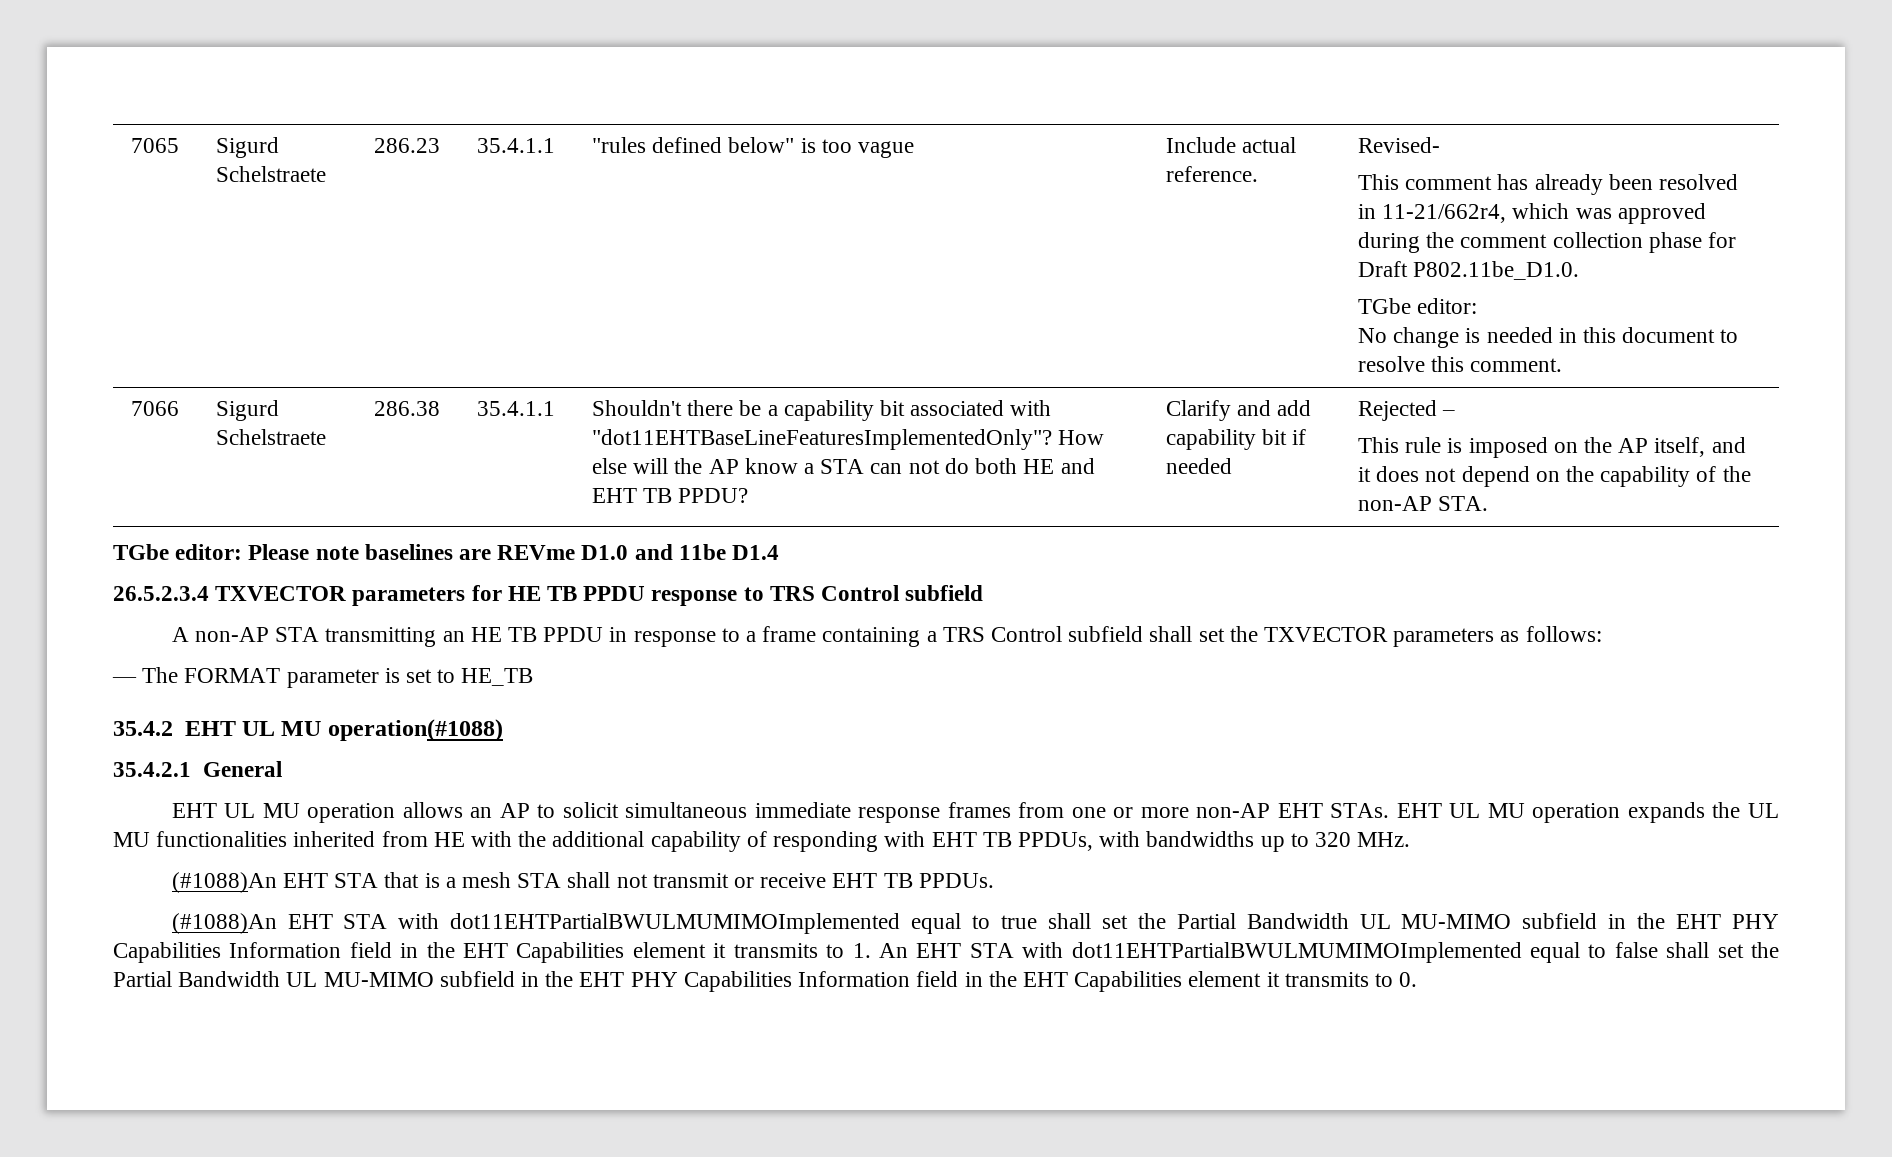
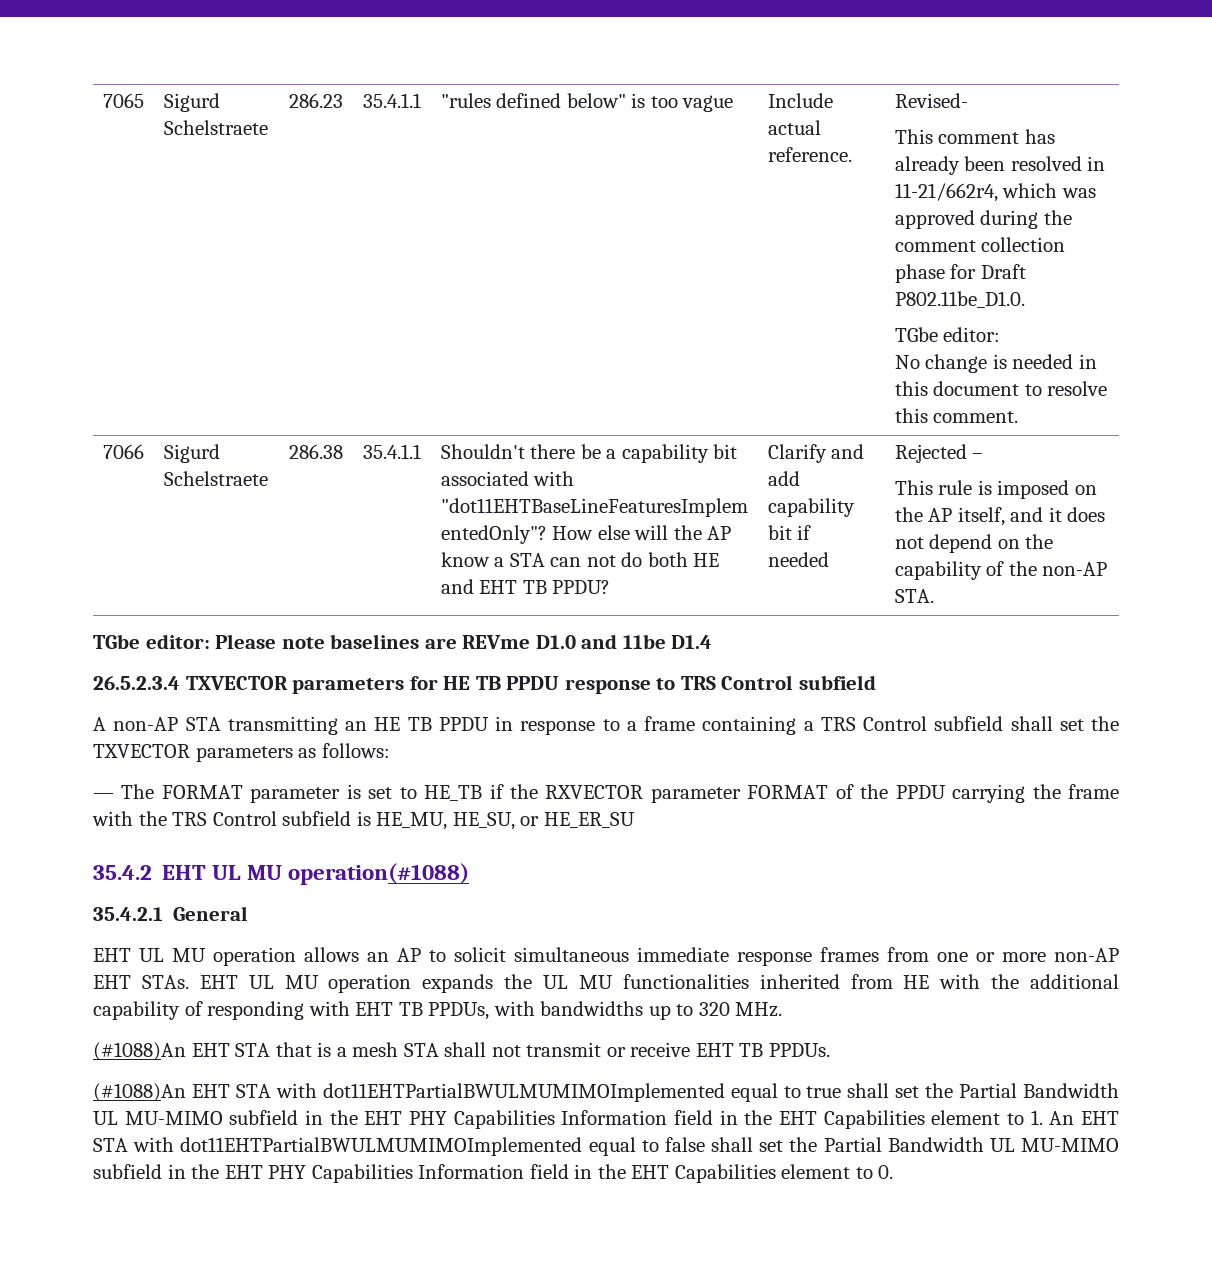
- — The FORMAT parameter is set to HE_TB
+ — The FORMAT parameter is set to HE_TB if the RXVECTOR parameter FORMAT of the PPDU carrying the frame with the TRS Control subfield is HE_MU, HE_SU, or HE_ER_SU
- (#1088)An EHT STA with dot11EHTPartialBWULMUMIMOImplemented equal to true shall set the Partial Bandwidth UL MU-MIMO subfield in the EHT PHY Capabilities Information field in the EHT Capabilities element it transmits to 1. An EHT STA with dot11EHTPartialBWULMUMIMOImplemented equal to false shall set the Partial Bandwidth UL MU-MIMO subfield in the EHT PHY Capabilities Information field in the EHT Capabilities element it transmits to 0.
+ (#1088)An EHT STA with dot11EHTPartialBWULMUMIMOImplemented equal to true shall set the Partial Bandwidth UL MU-MIMO subfield in the EHT PHY Capabilities Information field in the EHT Capabilities element to 1. An EHT STA with dot11EHTPartialBWULMUMIMOImplemented equal to false shall set the Partial Bandwidth UL MU-MIMO subfield in the EHT PHY Capabilities Information field in the EHT Capabilities element to 0.

